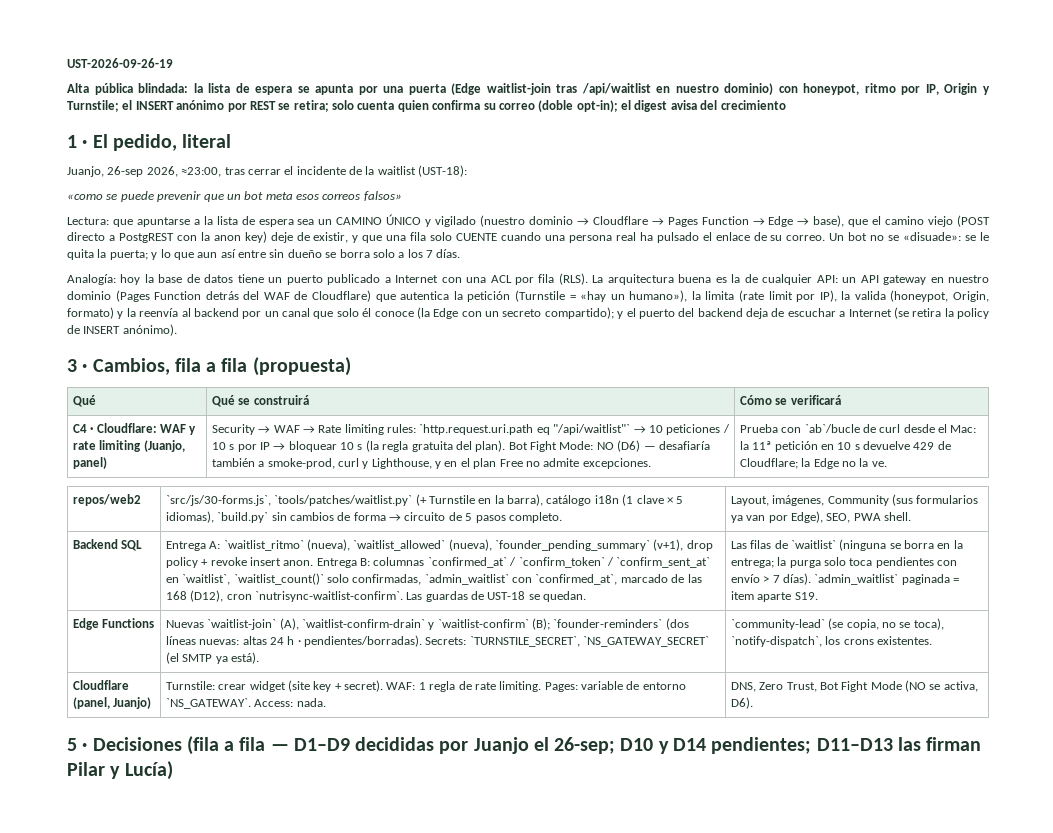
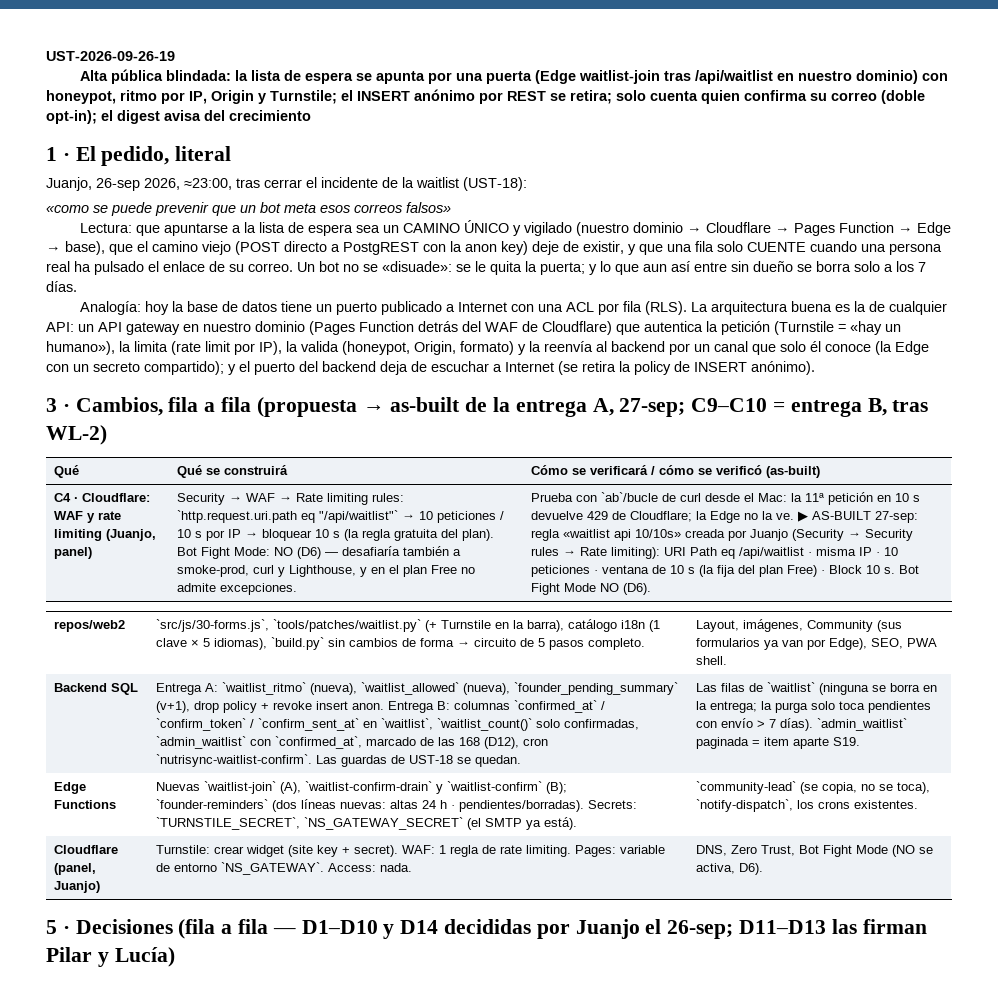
- 3 · Cambios, fila a fila (propuesta)
+ 3 · Cambios, fila a fila (propuesta → as-built de la entrega A, 27-sep; C9–C10 = entrega B, tras WL-2)
- Qué | Qué se construirá | Cómo se verificará
+ Qué | Qué se construirá | Cómo se verificará / cómo se verificó (as-built)
+ ▶ AS-BUILT 27-sep: regla «waitlist api 10/10s» creada por Juanjo (Security → Security rules → Rate limiting): URI Path eq /api/waitlist · misma IP · 10 peticiones · ventana de 10 s (la fija del plan Free) · Block 10 s. Bot Fight Mode NO (D6).
- 5 · Decisiones (fila a fila — D1–D9 decididas por Juanjo el 26-sep; D10 y D14 pendientes; D11–D13 las firman Pilar y Lucía)
+ 5 · Decisiones (fila a fila — D1–D10 y D14 decididas por Juanjo el 26-sep; D11–D13 las firman Pilar y Lucía)

